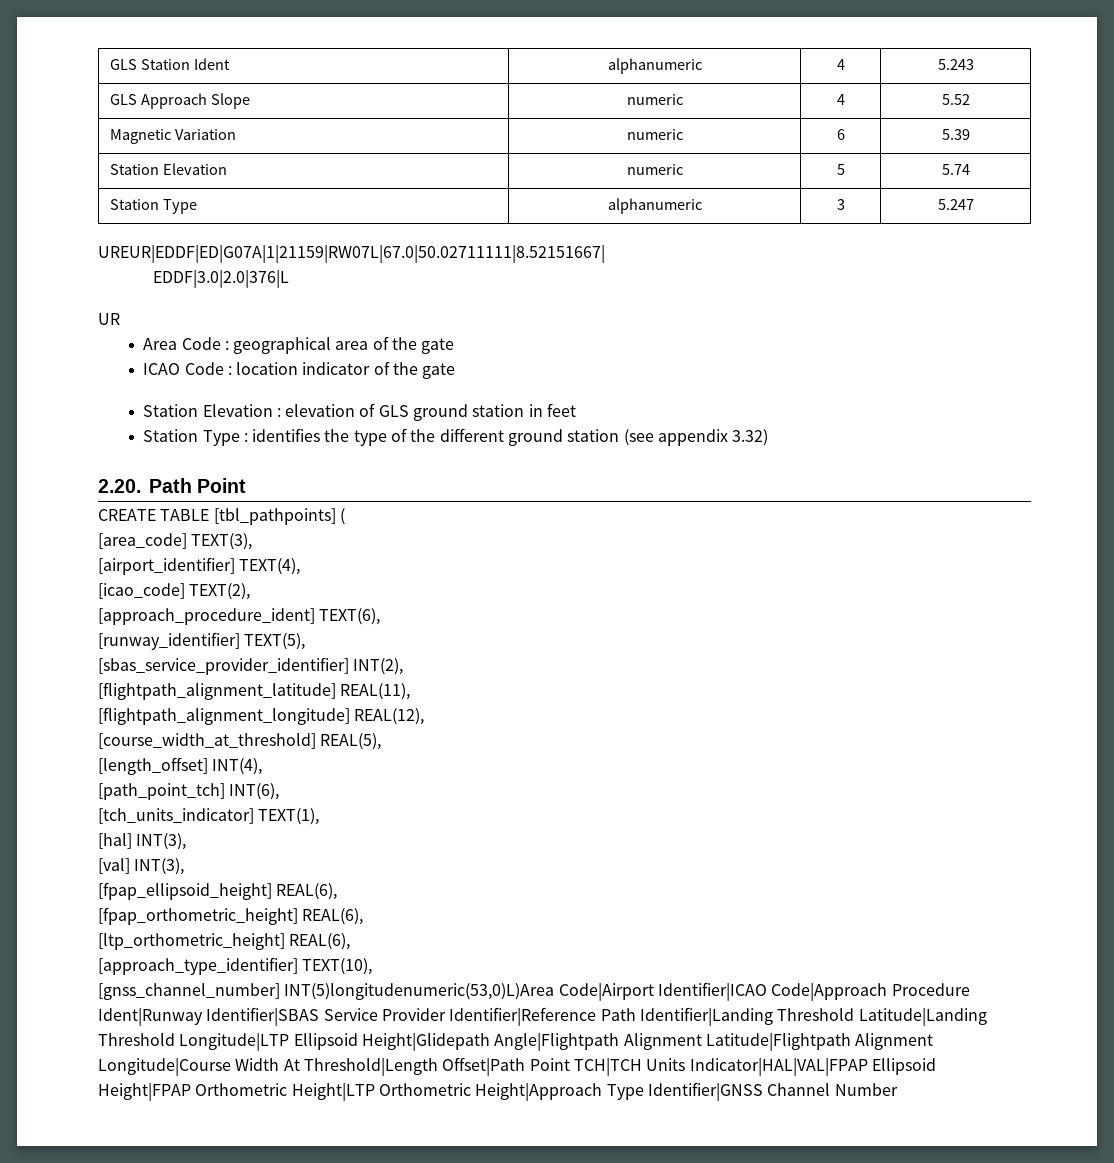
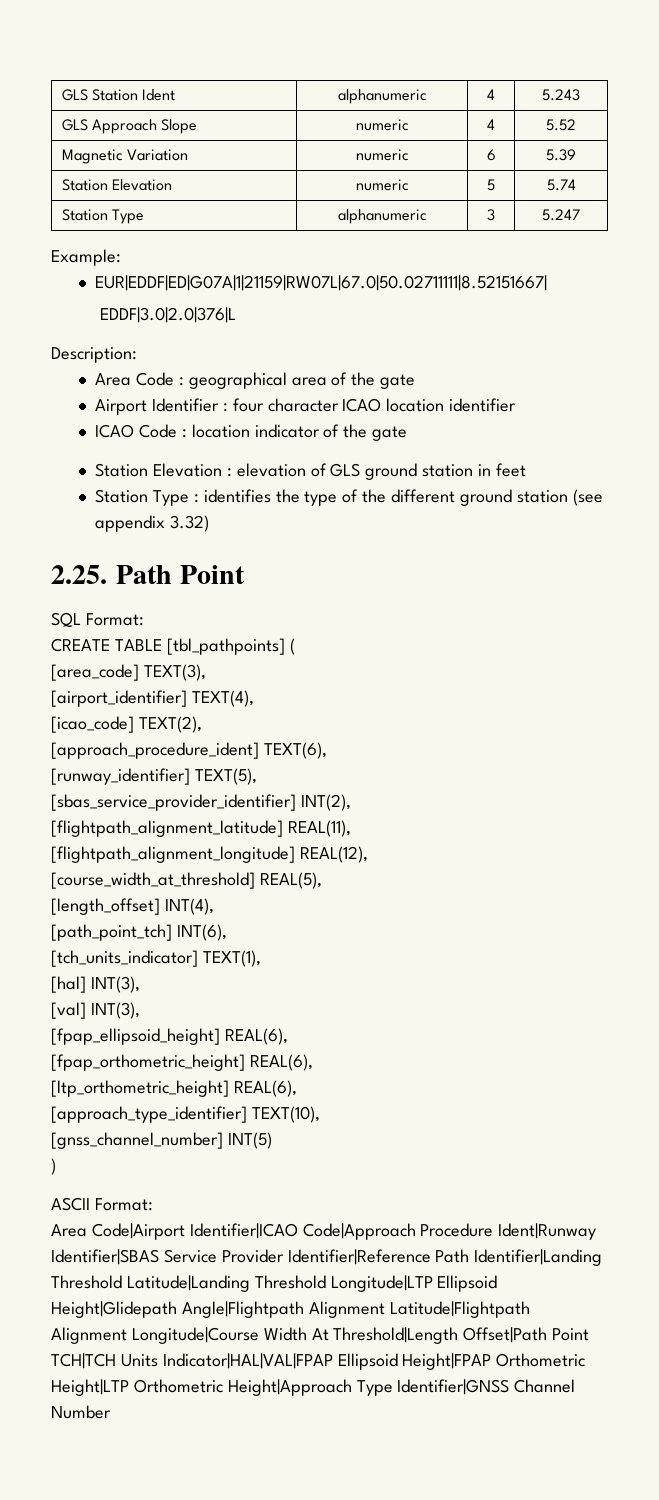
- UREUR|EDDF|ED|G07A|1|21159|RW07L|67.0|50.02711111|8.52151667|
+ Example:
+ EUR|EDDF|ED|G07A|1|21159|RW07L|67.0|50.02711111|8.52151667|
- UR
+ Description:
+ Airport Identifier : four character ICAO location identifier
- 2.20. Path Point
+ 2.25. Path Point
+ SQL Format:
- [gnss_channel_number] INT(5)longitudenumeric(53,0)L)Area Code|Airport Identifier|ICAO Code|Approach Procedure Ident|Runway Identifier|SBAS Service Provider Identifier|Reference Path Identifier|Landing Threshold Latitude|Landing Threshold Longitude|LTP Ellipsoid Height|Glidepath Angle|Flightpath Alignment Latitude|Flightpath Alignment Longitude|Course Width At Threshold|Length Offset|Path Point TCH|TCH Units Indicator|HAL|VAL|FPAP Ellipsoid Height|FPAP Orthometric Height|LTP Orthometric Height|Approach Type Identifier|GNSS Channel Number
+ [gnss_channel_number] INT(5)
+ )
+ ASCII Format:
+ Area Code|Airport Identifier|ICAO Code|Approach Procedure Ident|Runway Identifier|SBAS Service Provider Identifier|Reference Path Identifier|Landing Threshold Latitude|Landing Threshold Longitude|LTP Ellipsoid Height|Glidepath Angle|Flightpath Alignment Latitude|Flightpath Alignment Longitude|Course Width At Threshold|Length Offset|Path Point TCH|TCH Units Indicator|HAL|VAL|FPAP Ellipsoid Height|FPAP Orthometric Height|LTP Orthometric Height|Approach Type Identifier|GNSS Channel Number

